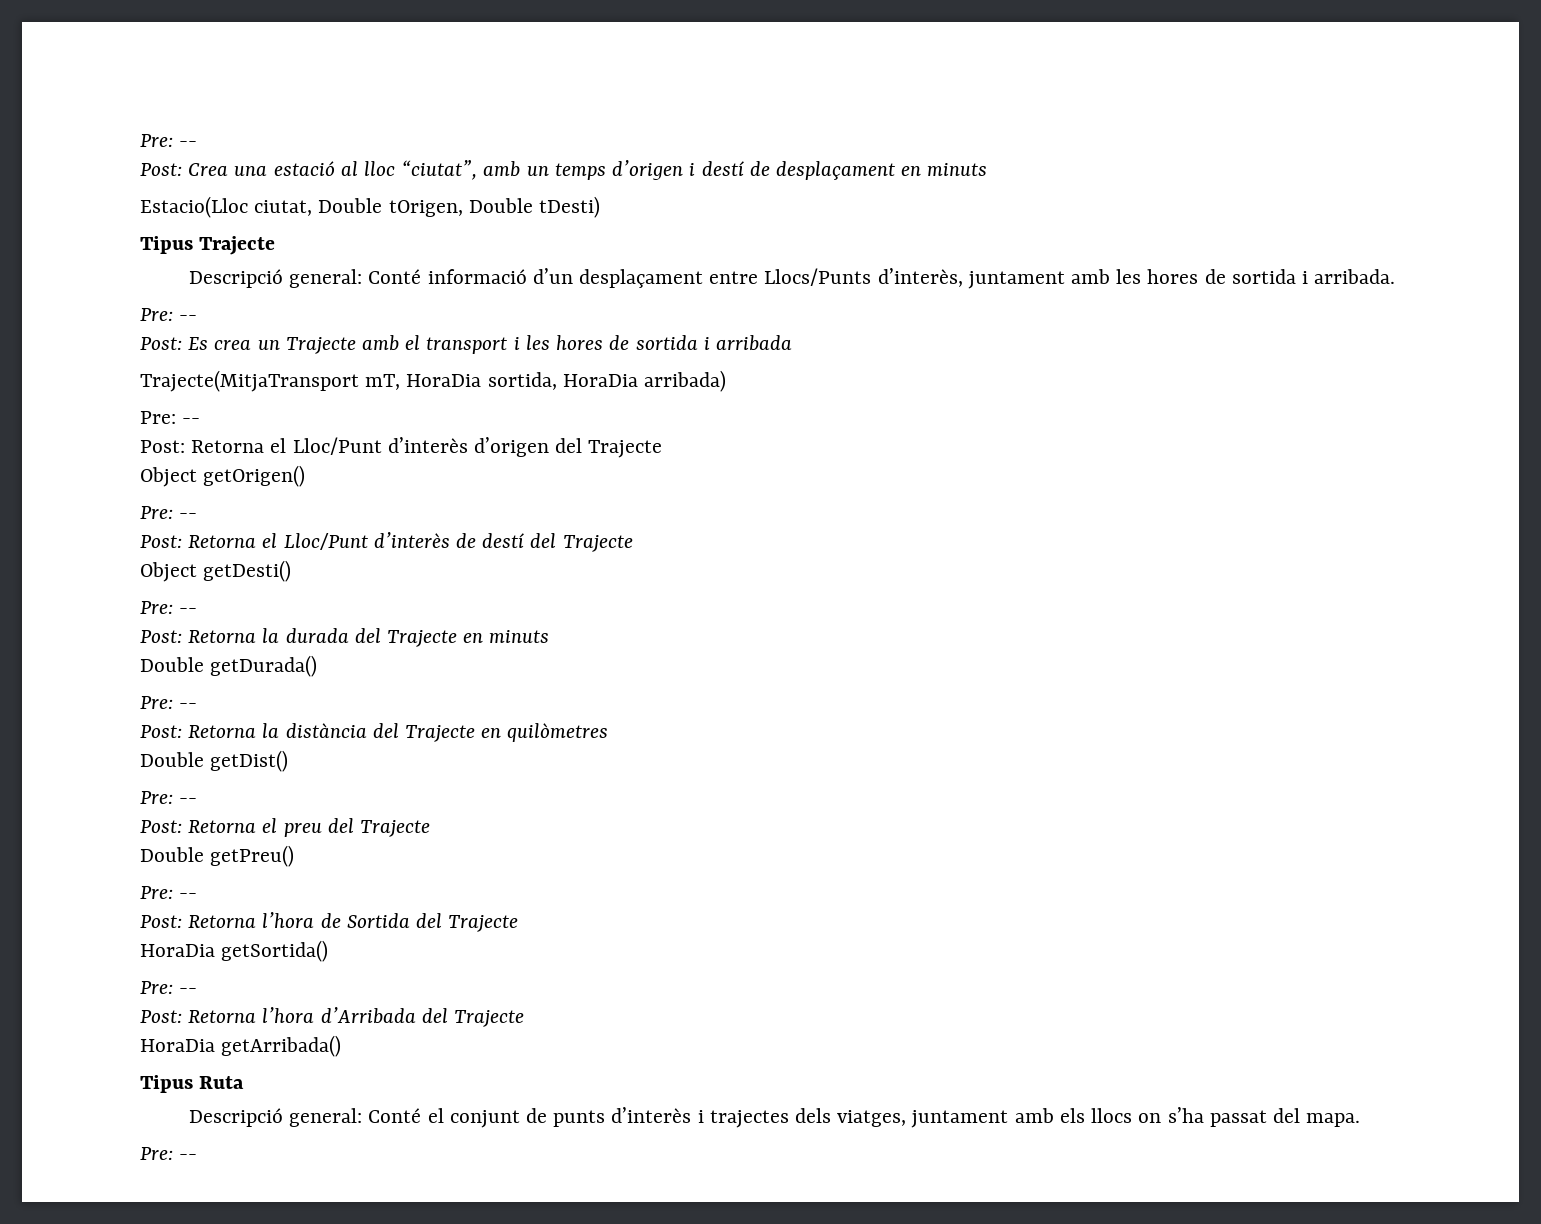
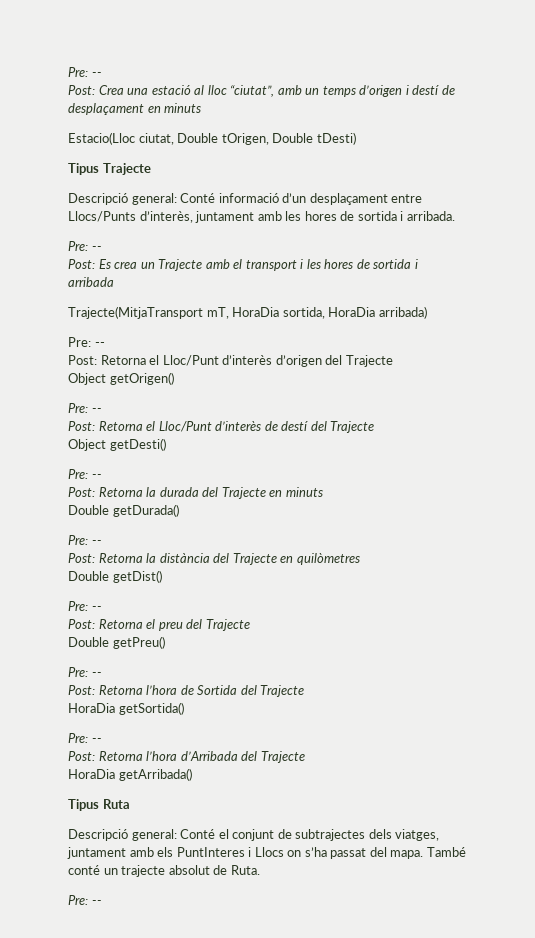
- Descripció general: Conté el conjunt de punts d’interès i trajectes dels viatges, juntament amb els llocs on s’ha passat del mapa.
+ Descripció general: Conté el conjunt de subtrajectes dels viatges, juntament amb els PuntInteres i Llocs on s’ha passat del mapa. També conté un trajecte absolut de Ruta.

